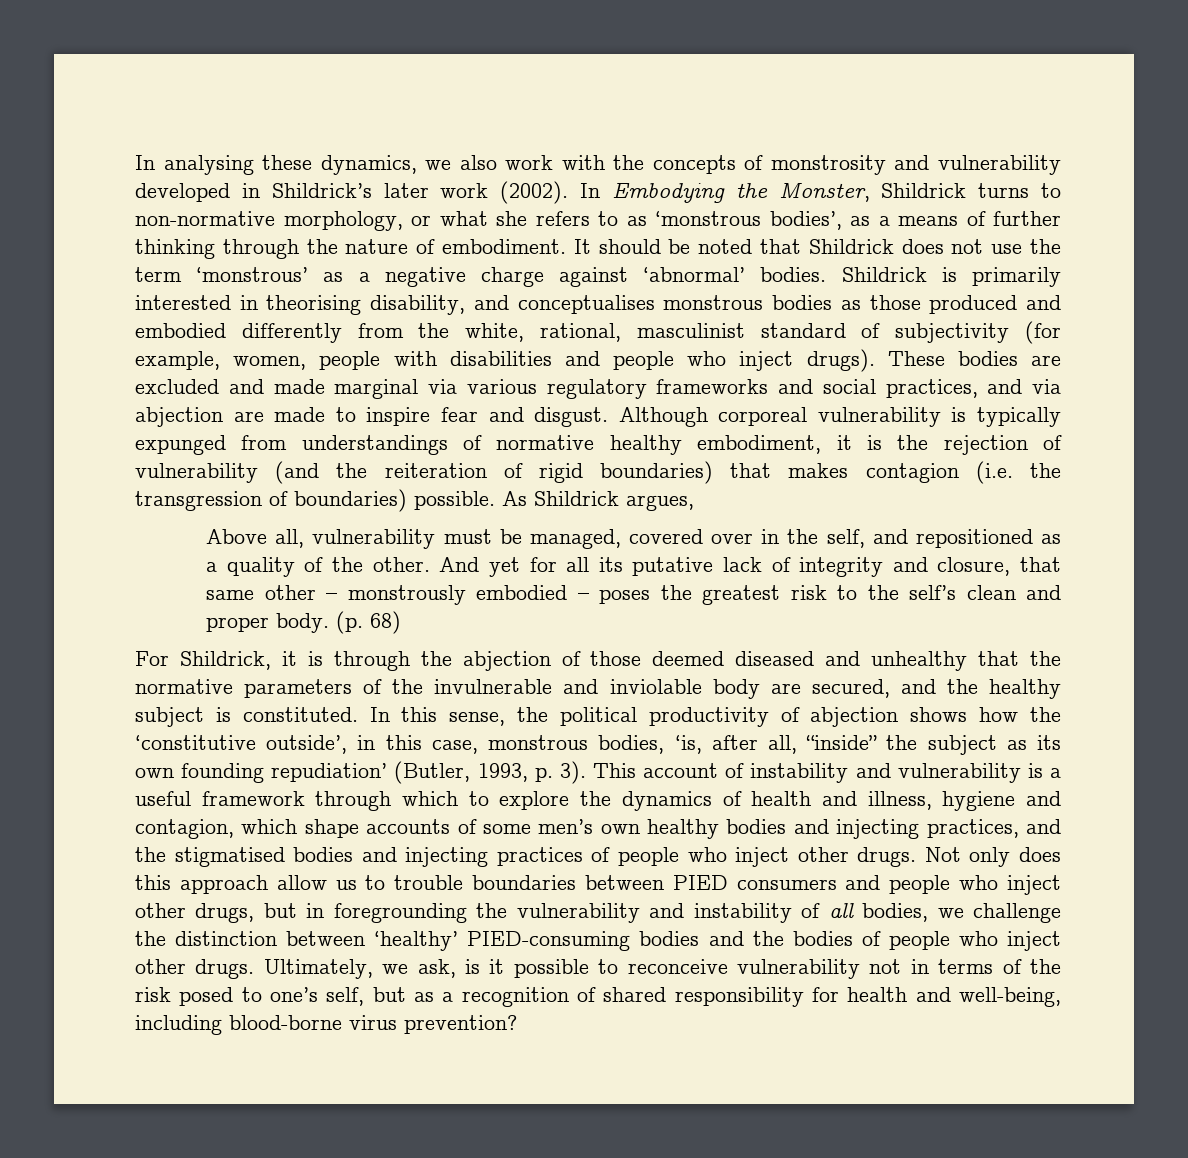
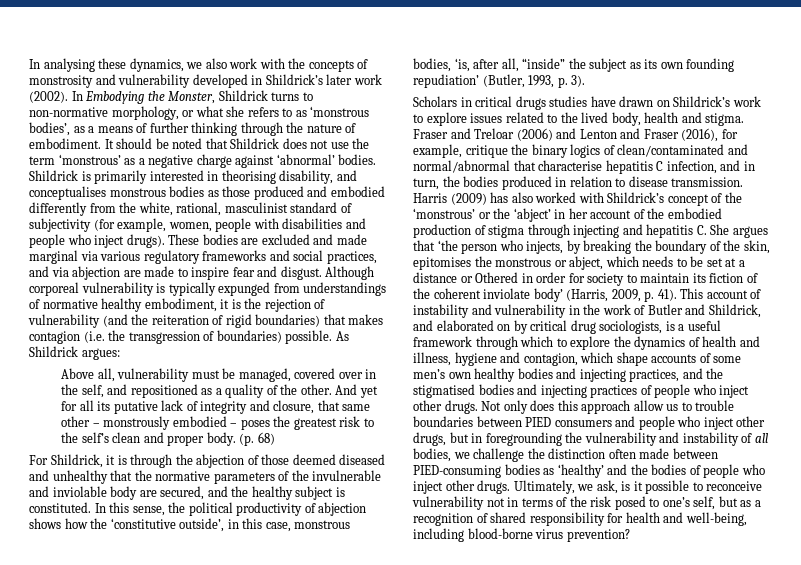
- As Shildrick argues,
+ As Shildrick argues:
- In this sense, the political productivity of abjection shows how the ‘constitutive outside’, in this case, monstrous bodies, ‘is, after all, “inside” the subject as its own founding repudiation’ (Butler, 1993, p. 3). This account of instability and vulnerability is a useful framework through which to explore the dynamics of health and illness, hygiene and contagion, which shape accounts of some men’s own healthy bodies and injecting practices, and the stigmatised bodies and injecting practices of people who inject other drugs.
+ In this sense, the political productivity of abjection shows how the ‘constitutive outside’, in this case, monstrous bodies, ‘is, after all, “inside” the subject as its own founding repudiation’ (Butler, 1993, p. 3).
+ Scholars in critical drugs studies have drawn on Shildrick’s work to explore issues related to the lived body, health and stigma. Fraser and Treloar (2006) and Lenton and Fraser (2016), for example, critique the binary logics of clean/contaminated and normal/abnormal that characterise hepatitis C infection, and in turn, the bodies produced in relation to disease transmission. Harris (2009) has also worked with Shildrick’s concept of the ‘monstrous’ or the ‘abject’ in her account of the embodied production of stigma through injecting and hepatitis C. She argues that ‘the person who injects, by breaking the boundary of the skin, epitomises the monstrous or abject, which needs to be set at a distance or Othered in order for society to maintain its fiction of the coherent inviolate body’ (Harris, 2009, p. 41). This account of instability and vulnerability in the work of Butler and Shildrick, and elaborated on by critical drug sociologists, is a useful framework through which to explore the dynamics of health and illness, hygiene and contagion, which shape accounts of some men’s own healthy bodies and injecting practices, and the stigmatised bodies and injecting practices of people who inject other drugs.
- Not only does this approach allow us to trouble boundaries between PIED consumers and people who inject other drugs, but in foregrounding the vulnerability and instability of all bodies, we challenge the distinction between ‘healthy’ PIED-consuming bodies and the bodies of people who inject other drugs.
+ Not only does this approach allow us to trouble boundaries between PIED consumers and people who inject other drugs, but in foregrounding the vulnerability and instability of all bodies, we challenge the distinction often made between PIED-consuming bodies as ‘healthy’ and the bodies of people who inject other drugs.

